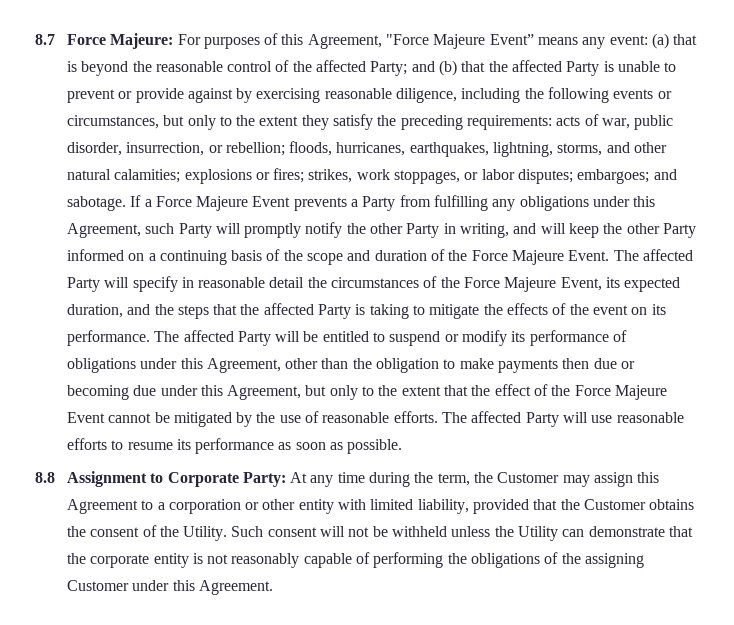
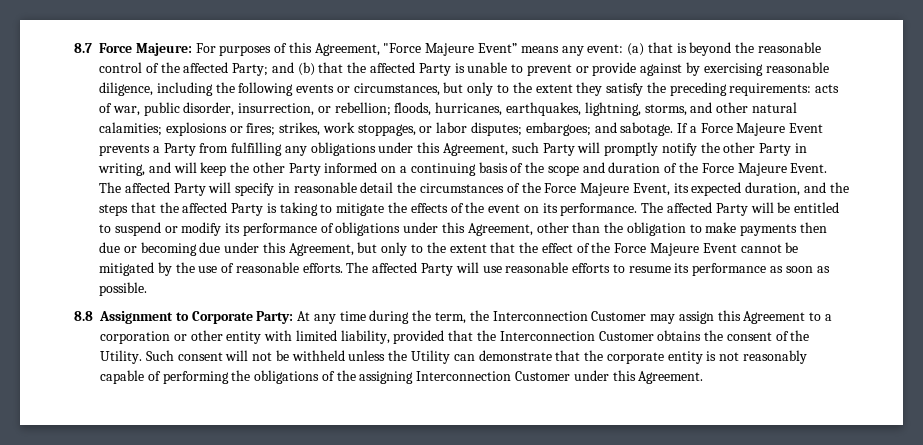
- 8.8 Assignment to Corporate Party: At any time during the term, the Customer may assign this Agreement to a corporation or other entity with limited liability, provided that the Customer obtains the consent of the Utility.
+ 8.8 Assignment to Corporate Party: At any time during the term, the Interconnection Customer may assign this Agreement to a corporation or other entity with limited liability, provided that the Interconnection Customer obtains the consent of the Utility.
- Such consent will not be withheld unless the Utility can demonstrate that the corporate entity is not reasonably capable of performing the obligations of the assigning Customer under this Agreement.
+ Such consent will not be withheld unless the Utility can demonstrate that the corporate entity is not reasonably capable of performing the obligations of the assigning Interconnection Customer under this Agreement.

